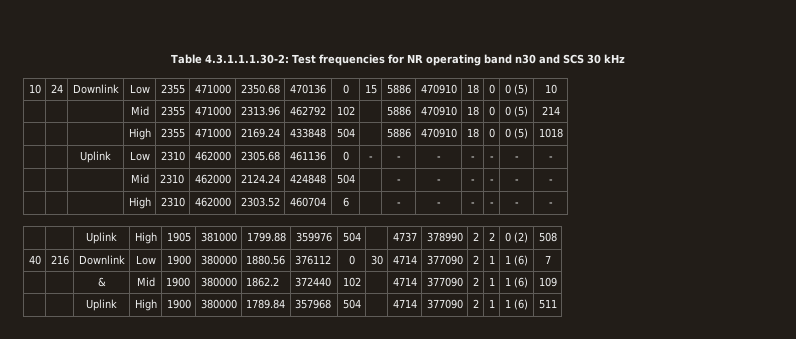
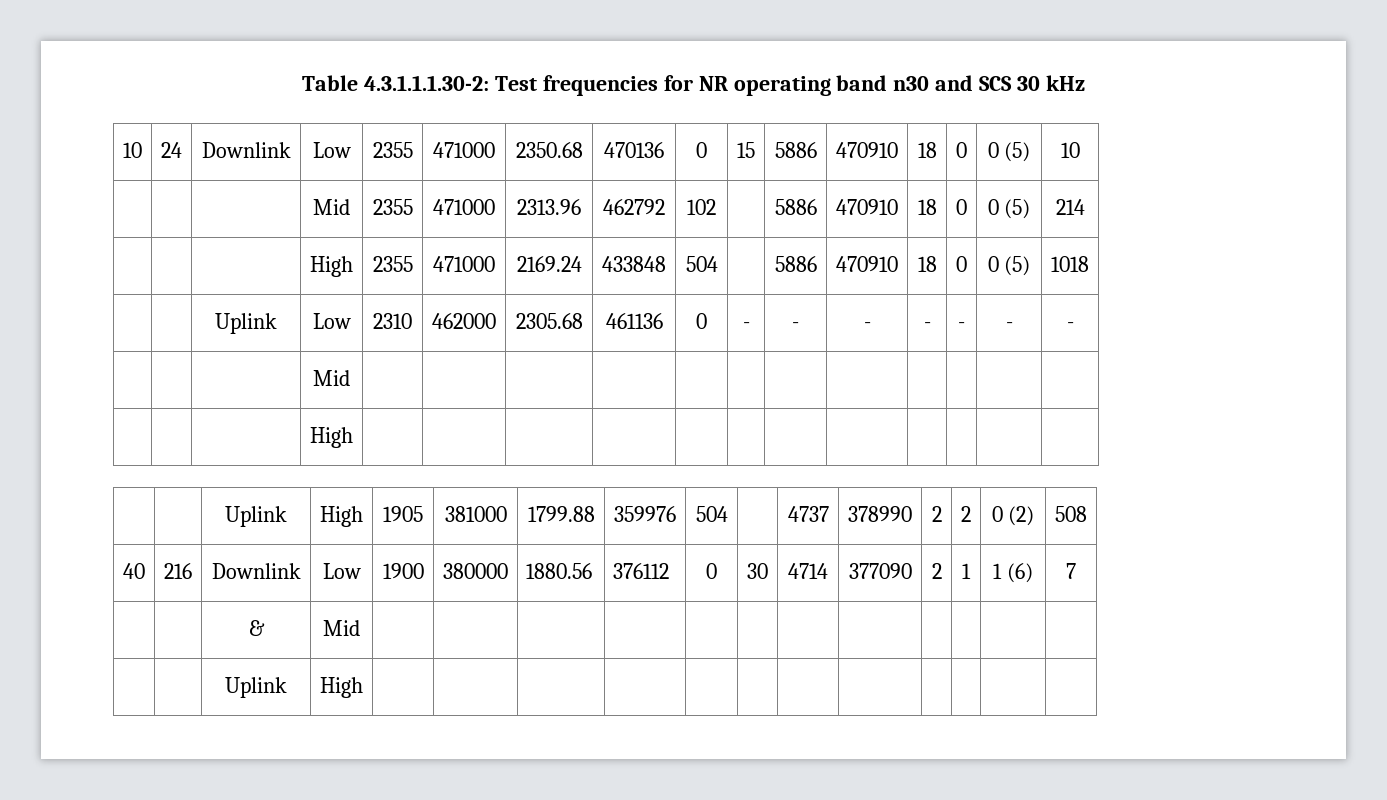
- | | | Mid | 2310 | 462000 | 2124.24 | 424848 | 504 | | - | - | - | - | - | -
- | | | High | 2310 | 462000 | 2303.52 | 460704 | 6 | | - | - | - | - | - | -
+ | | | Mid | | | | | | | | | | | |
+ | | | High | | | | | | | | | | | |
- | | & | Mid | 1900 | 380000 | 1862.2 | 372440 | 102 | | 4714 | 377090 | 2 | 1 | 1 (6) | 109
- | | Uplink | High | 1900 | 380000 | 1789.84 | 357968 | 504 | | 4714 | 377090 | 2 | 1 | 1 (6) | 511
+ | | & | Mid | | | | | | | | | | | |
+ | | Uplink | High | | | | | | | | | | | |

